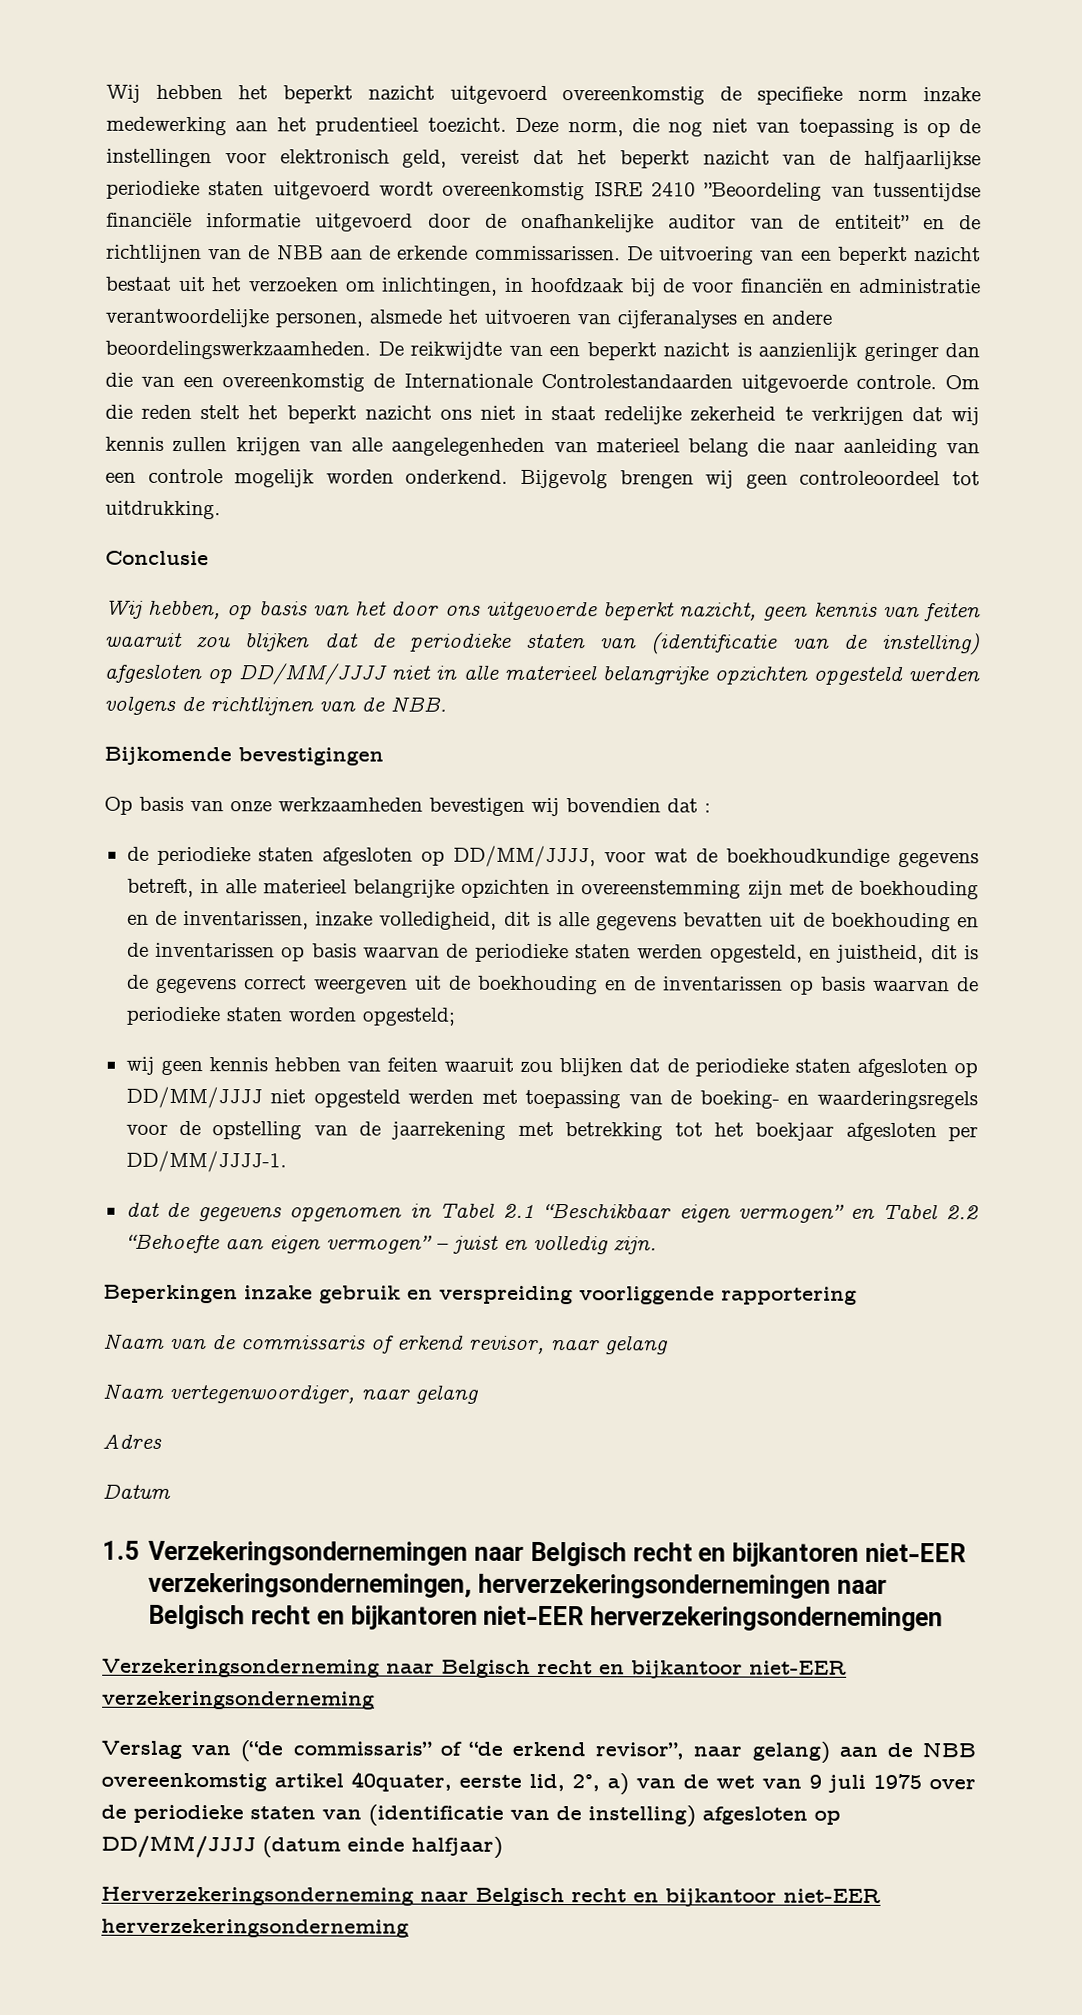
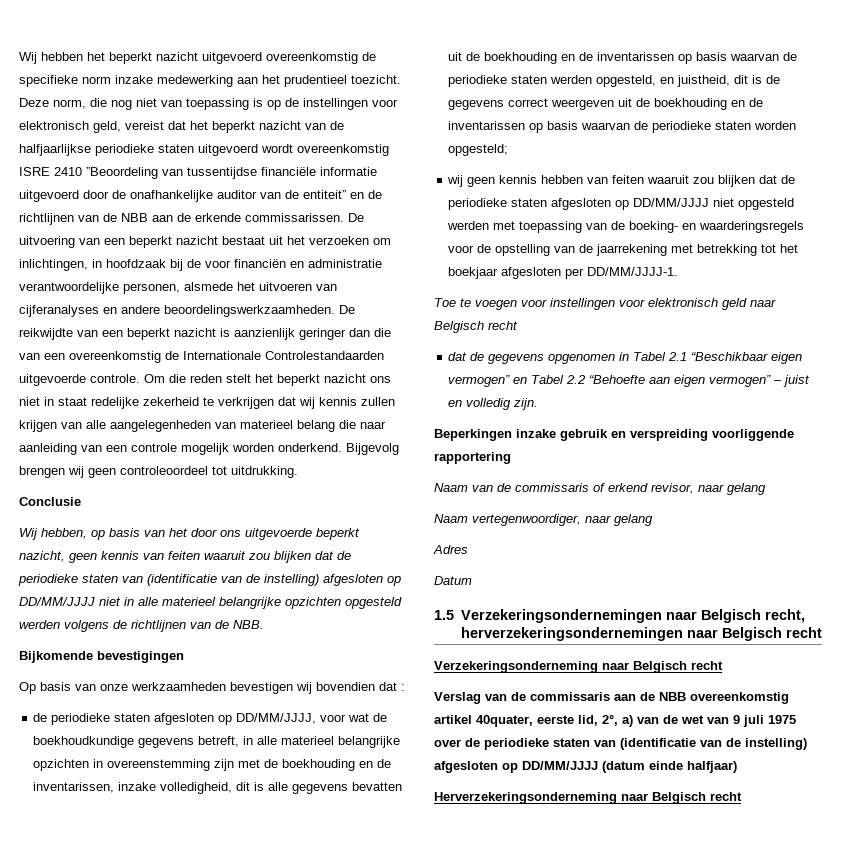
+ Toe te voegen voor instellingen voor elektronisch geld naar Belgisch recht
- 1.5 Verzekeringsondernemingen naar Belgisch recht en bijkantoren niet-EER verzekeringsondernemingen, herverzekeringsondernemingen naar Belgisch recht en bijkantoren niet-EER herverzekeringsondernemingen
+ 1.5 Verzekeringsondernemingen naar Belgisch recht, herverzekeringsondernemingen naar Belgisch recht
- Verzekeringsonderneming naar Belgisch recht en bijkantoor niet-EER verzekeringsonderneming
- Verslag van (“de commissaris” of “de erkend revisor”, naar gelang) aan de NBB overeenkomstig artikel 40quater, eerste lid, 2°, a) van de wet van 9 juli 1975 over de periodieke staten van (identificatie van de instelling) afgesloten op DD/MM/JJJJ (datum einde halfjaar)
+ Verzekeringsonderneming naar Belgisch recht
+ Verslag van de commissaris aan de NBB overeenkomstig artikel 40quater, eerste lid, 2°, a) van de wet van 9 juli 1975 over de periodieke staten van (identificatie van de instelling) afgesloten op DD/MM/JJJJ (datum einde halfjaar)
- Herverzekeringsonderneming naar Belgisch recht en bijkantoor niet-EER herverzekeringsonderneming
+ Herverzekeringsonderneming naar Belgisch recht

